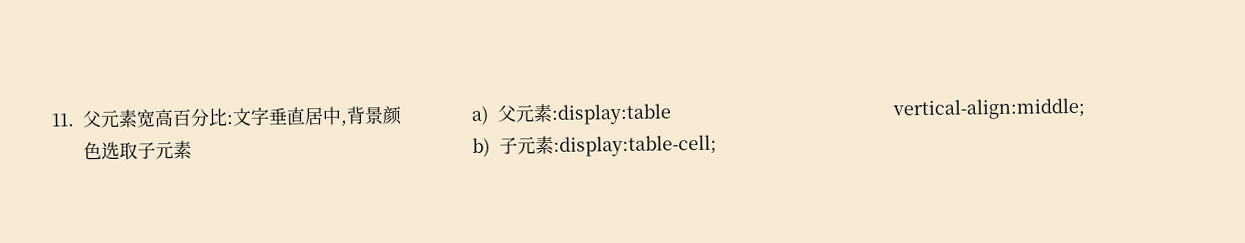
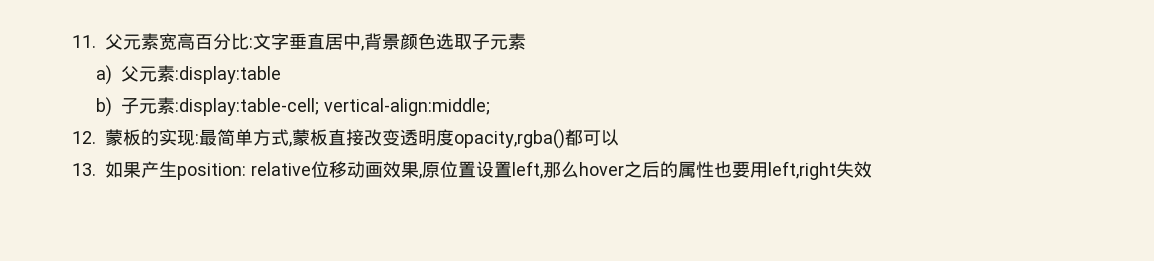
+ 12.蒙板的实现:最简单方式,蒙板直接改变透明度opacity,rgba()都可以
+ 13.如果产生position: relative位移动画效果,原位置设置left,那么hover之后的属性也要用left,right失效

